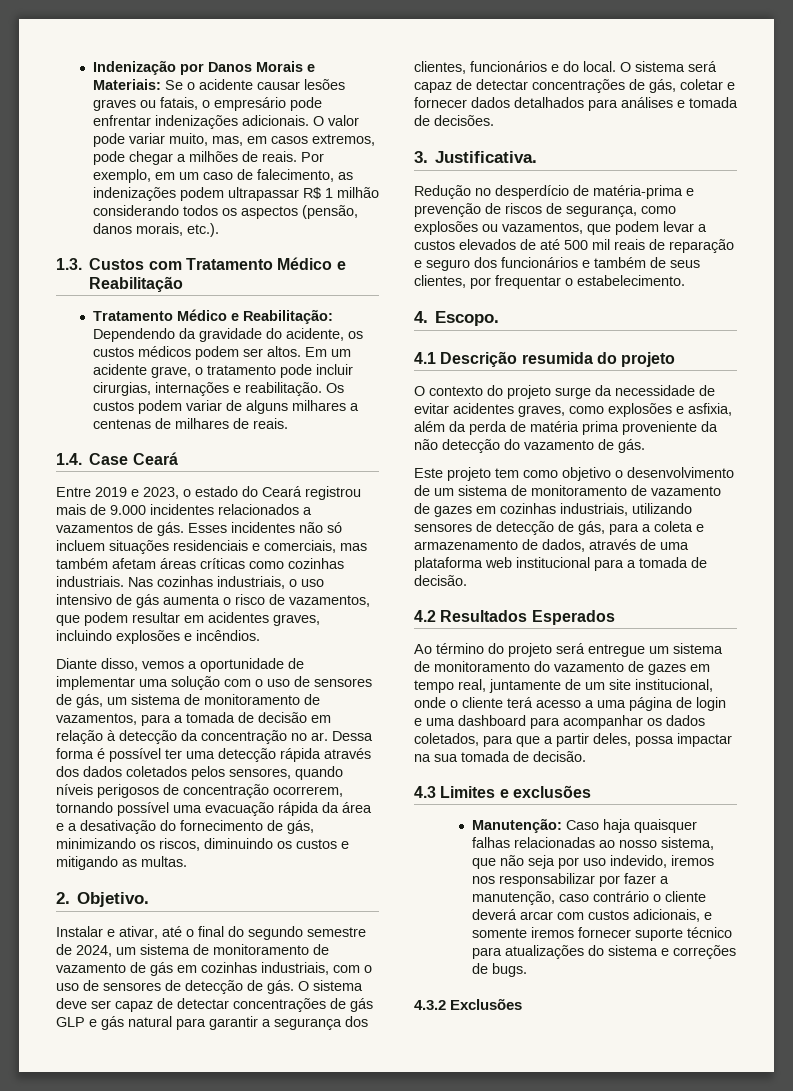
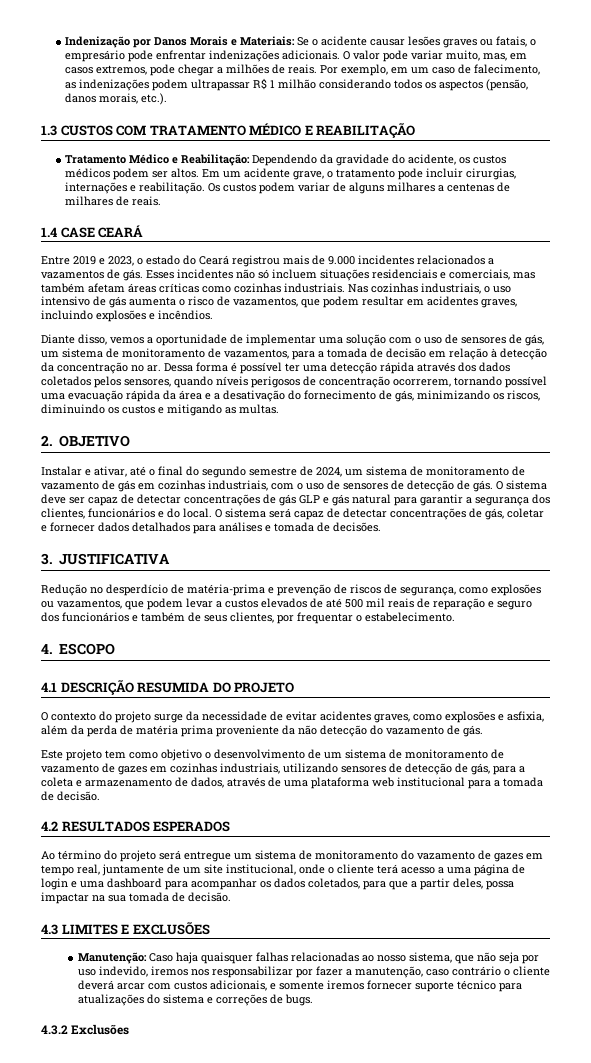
- 1.3. Custos com Tratamento Médico e Reabilitação
+ 1.3 CUSTOS COM TRATAMENTO MÉDICO E REABILITAÇÃO
- 1.4. Case Ceará
+ 1.4 CASE CEARÁ
- 2. Objetivo.
+ 2. OBJETIVO
- 3. Justificativa.
+ 3. JUSTIFICATIVA
- 4. Escopo.
+ 4. ESCOPO
- 4.1 Descrição resumida do projeto
+ 4.1 DESCRIÇÃO RESUMIDA DO PROJETO
- 4.2 Resultados Esperados
+ 4.2 RESULTADOS ESPERADOS
- 4.3 Limites e exclusões
+ 4.3 LIMITES E EXCLUSÕES

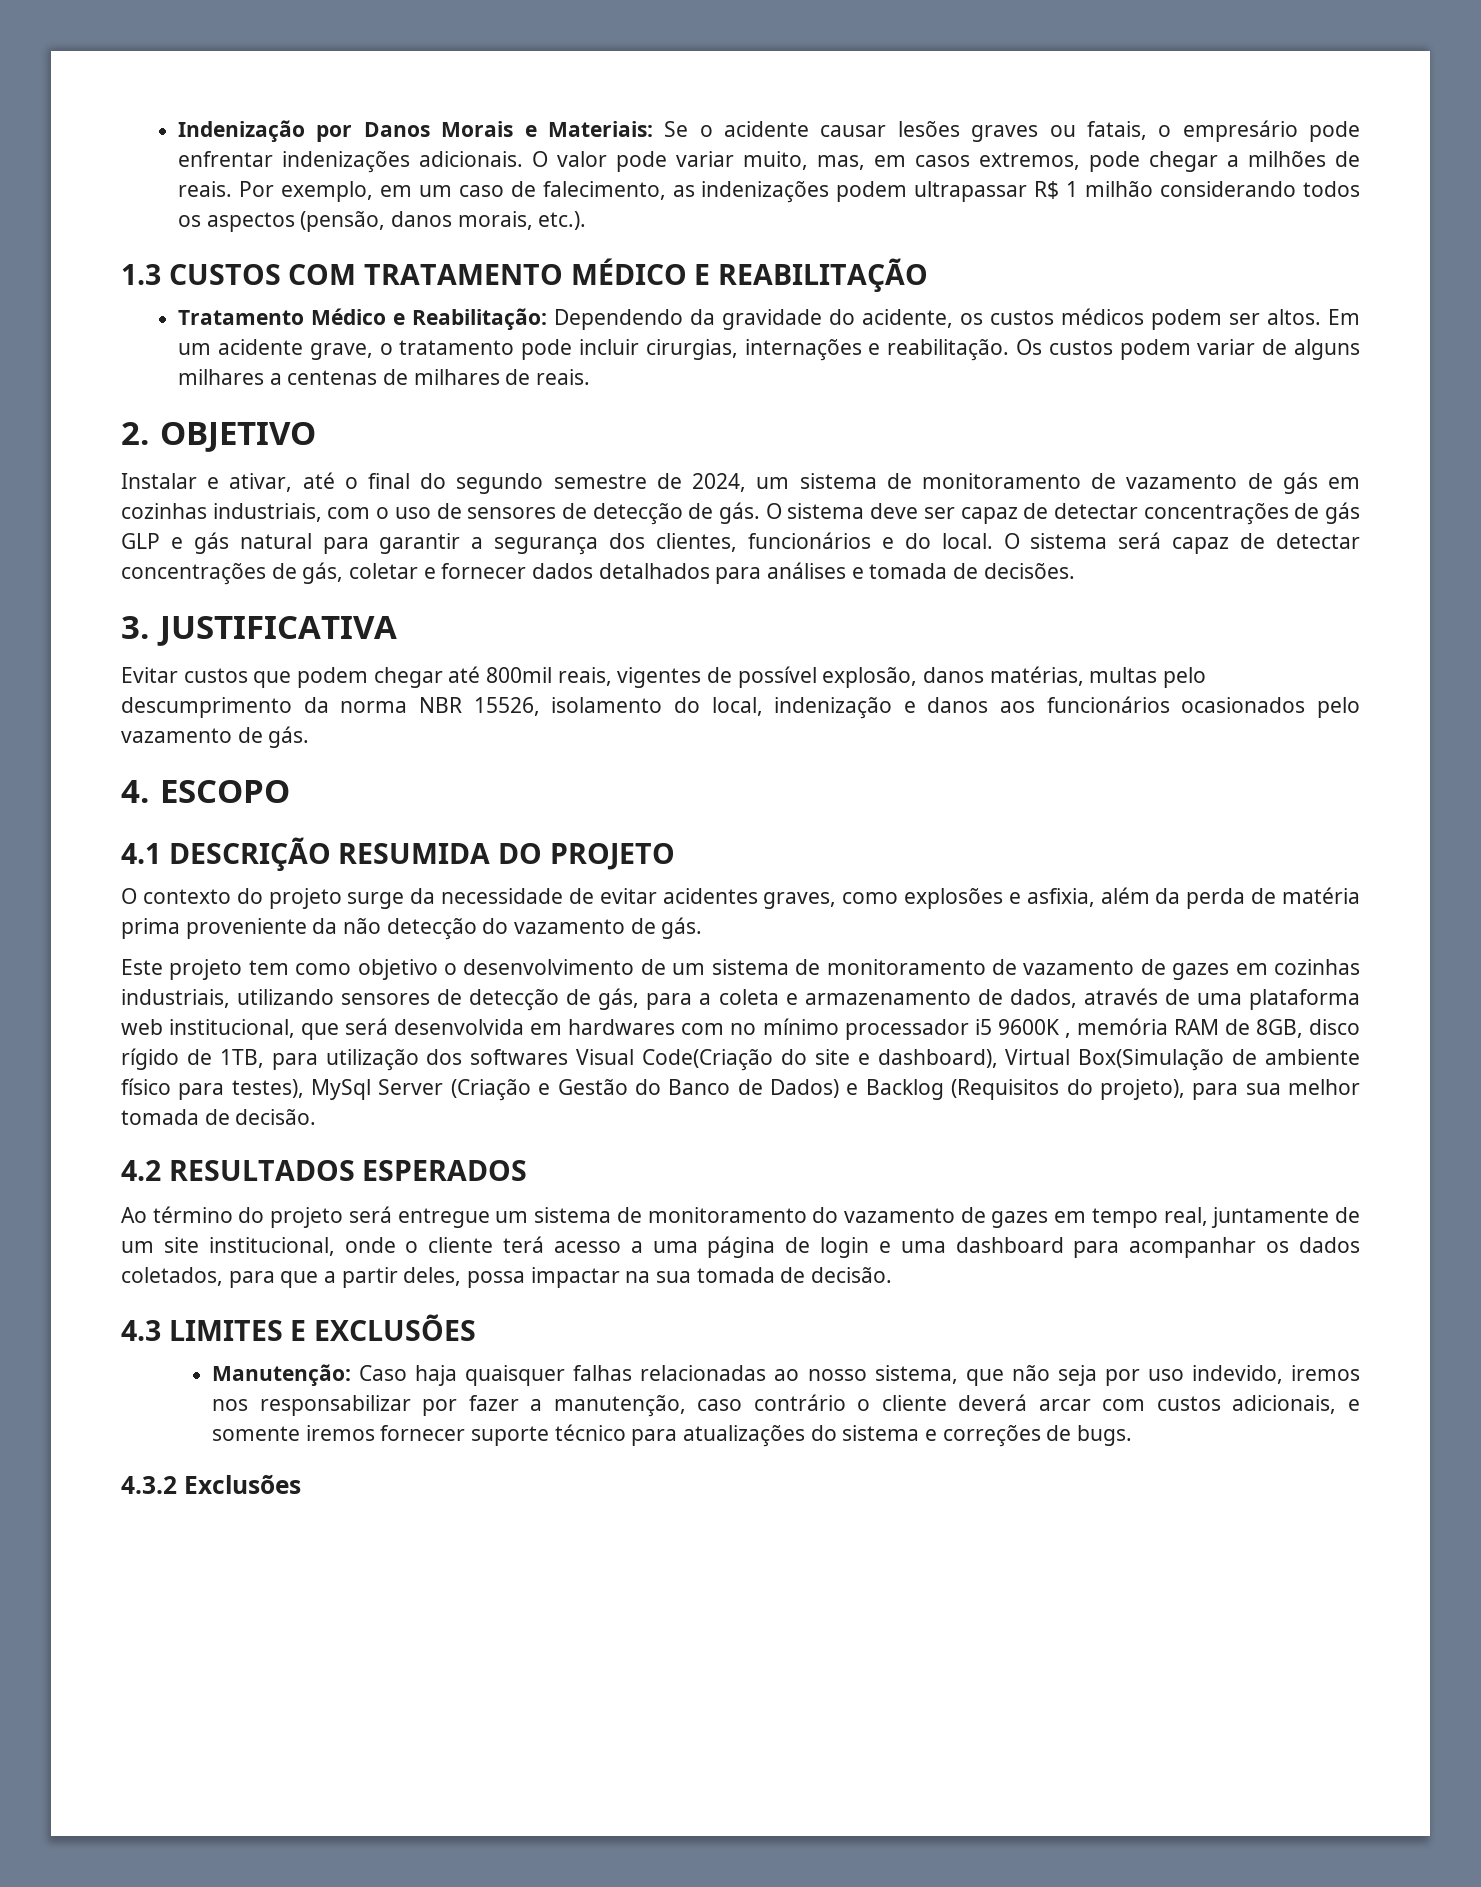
- 1.4 CASE CEARÁ
- Entre 2019 e 2023, o estado do Ceará registrou mais de 9.000 incidentes relacionados a vazamentos de gás. Esses incidentes não só incluem situações residenciais e comerciais, mas também afetam áreas críticas como cozinhas industriais. Nas cozinhas industriais, o uso intensivo de gás aumenta o risco de vazamentos, que podem resultar em acidentes graves, incluindo explosões e incêndios.
- Diante disso, vemos a oportunidade de implementar uma solução com o uso de sensores de gás, um sistema de monitoramento de vazamentos, para a tomada de decisão em relação à detecção da concentração no ar. Dessa forma é possível ter uma detecção rápida através dos dados coletados pelos sensores, quando níveis perigosos de concentração ocorrerem, tornando possível uma evacuação rápida da área e a desativação do fornecimento de gás, minimizando os riscos, diminuindo os custos e mitigando as multas.
- Redução no desperdício de matéria-prima e prevenção de riscos de segurança, como explosões ou vazamentos, que podem levar a custos elevados de até 500 mil reais de reparação e seguro dos funcionários e também de seus clientes, por frequentar o estabelecimento.
+ Evitar custos que podem chegar até 800mil reais, vigentes de possível explosão, danos matérias, multas pelo descumprimento da norma NBR 15526, isolamento do local, indenização e danos aos funcionários ocasionados pelo vazamento de gás.
- Este projeto tem como objetivo o desenvolvimento de um sistema de monitoramento de vazamento de gazes em cozinhas industriais, utilizando sensores de detecção de gás, para a coleta e armazenamento de dados, através de uma plataforma web institucional para a tomada de decisão.
+ Este projeto tem como objetivo o desenvolvimento de um sistema de monitoramento de vazamento de gazes em cozinhas industriais, utilizando sensores de detecção de gás, para a coleta e armazenamento de dados, através de uma plataforma web institucional, que será desenvolvida em hardwares com no mínimo processador i5 9600K , memória RAM de 8GB, disco rígido de 1TB, para utilização dos softwares Visual Code(Criação do site e dashboard), Virtual Box(Simulação de ambiente físico para testes), MySql Server (Criação e Gestão do Banco de Dados) e Backlog (Requisitos do projeto), para sua melhor tomada de decisão.

